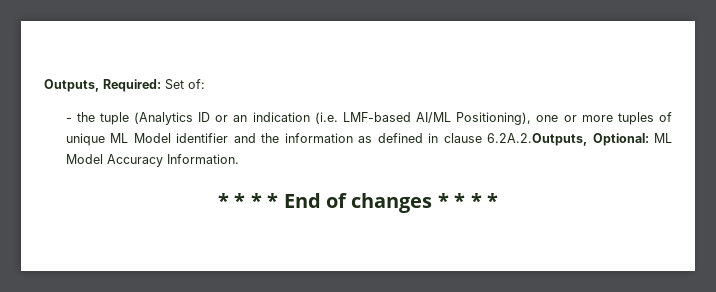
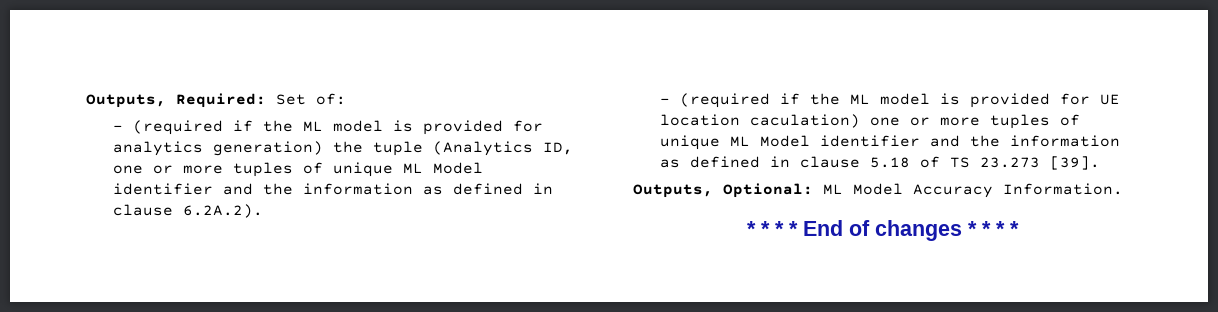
- - the tuple (Analytics ID or an indication (i.e. LMF-based AI/ML Positioning), one or more tuples of unique ML Model identifier and the information as defined in clause 6.2A.2.Outputs, Optional: ML Model Accuracy Information.
+ - (required if the ML model is provided for analytics generation) the tuple (Analytics ID, one or more tuples of unique ML Model identifier and the information as defined in clause 6.2A.2).
+ - (required if the ML model is provided for UE location caculation) one or more tuples of unique ML Model identifier and the information as defined in clause 5.18 of TS 23.273 [39].
+ Outputs, Optional: ML Model Accuracy Information.

